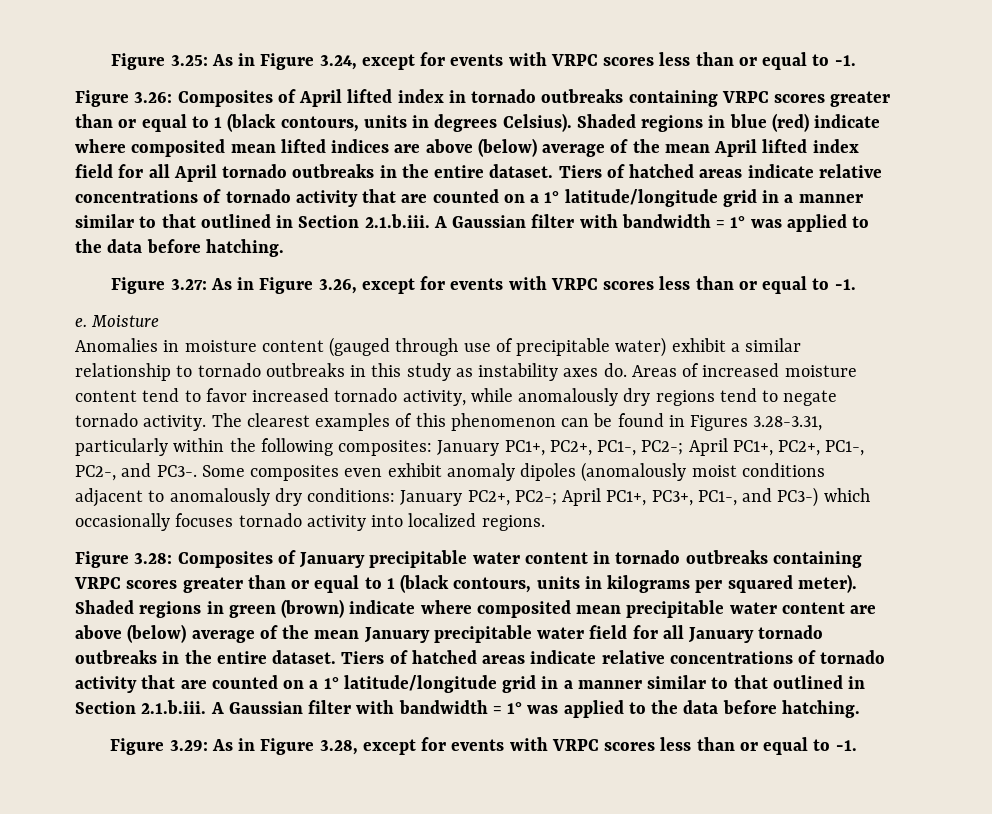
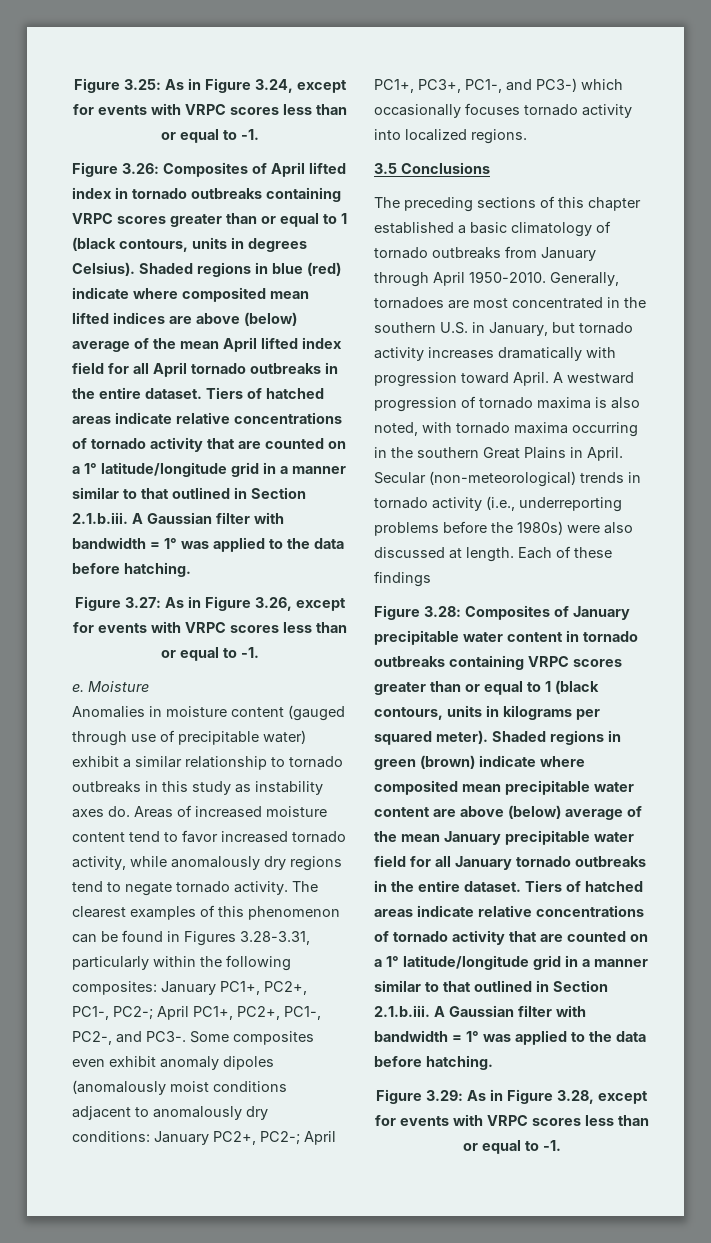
+ 3.5 Conclusions
+ The preceding sections of this chapter established a basic climatology of tornado outbreaks from January through April 1950-2010. Generally, tornadoes are most concentrated in the southern U.S. in January, but tornado activity increases dramatically with progression toward April. A westward progression of tornado maxima is also noted, with tornado maxima occurring in the southern Great Plains in April. Secular (non-meteorological) trends in tornado activity (i.e., underreporting problems before the 1980s) were also discussed at length. Each of these findings

